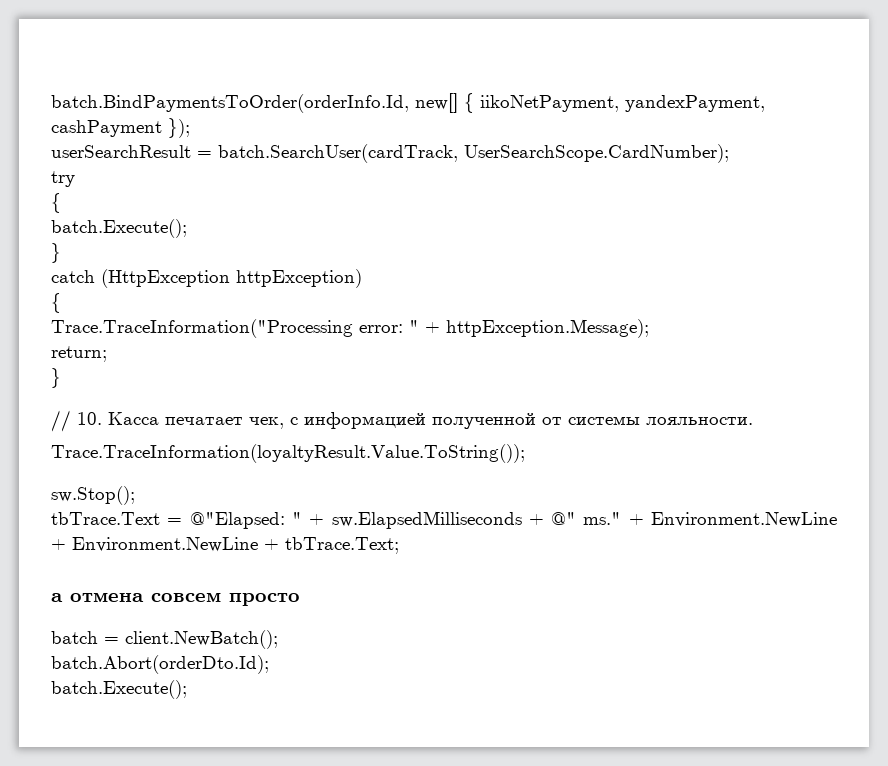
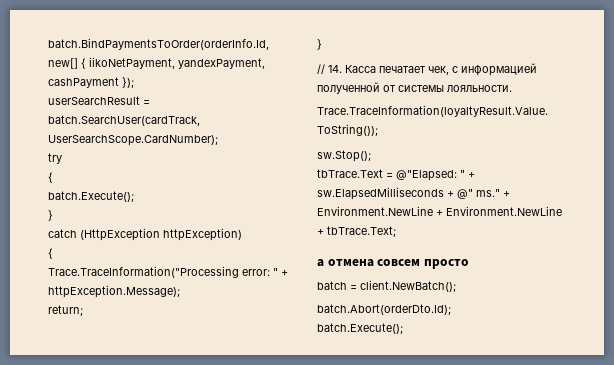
- // 10. Касса печатает чек, с информацией полученной от системы лояльности.
+ // 14. Касса печатает чек, с информацией полученной от системы лояльности.

